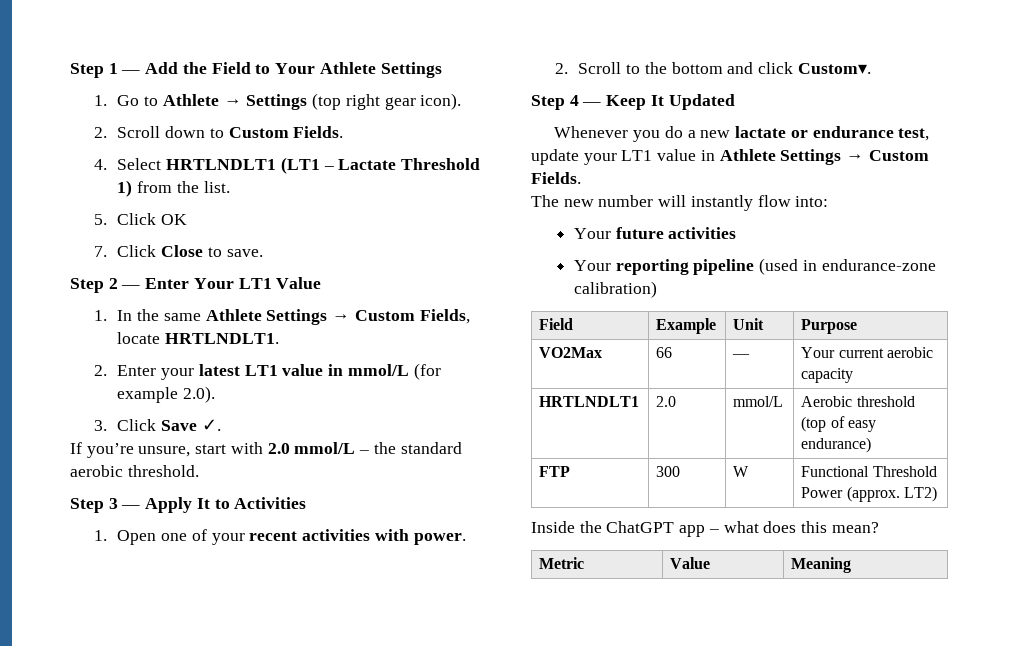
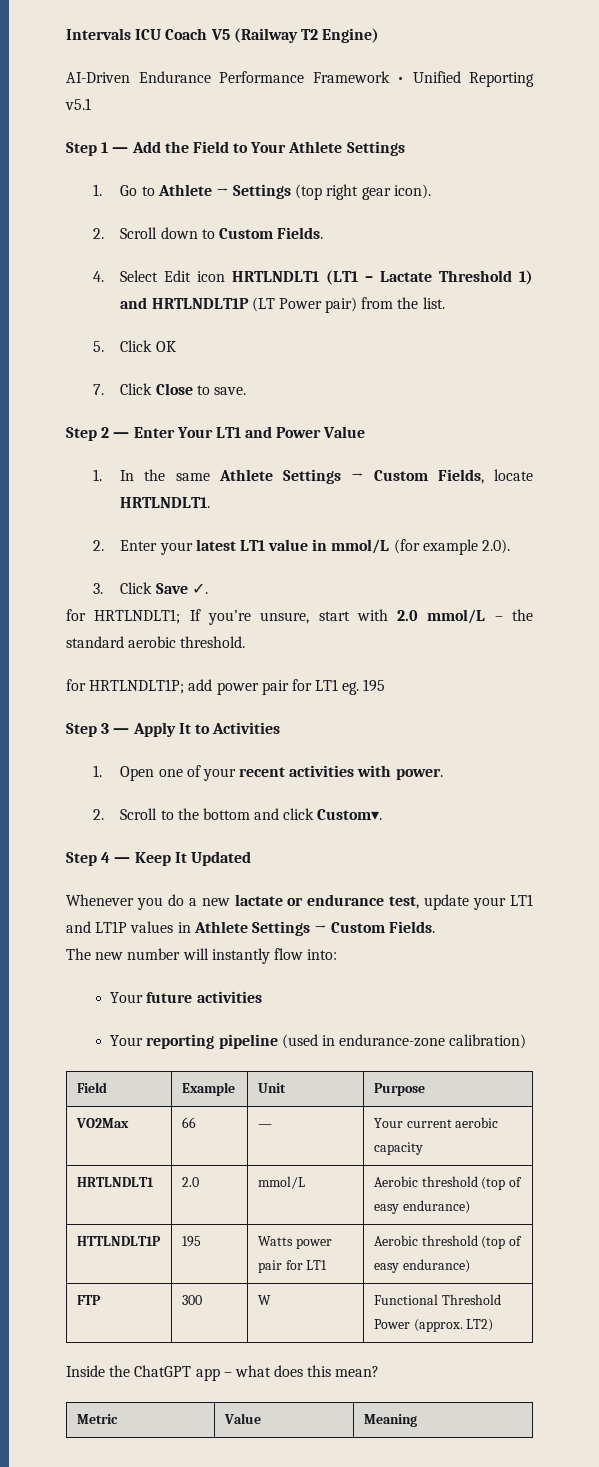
+ Intervals ICU Coach V5 (Railway T2 Engine)
+ AI-Driven Endurance Performance Framework • Unified Reporting v5.1
- 4. Select HRTLNDLT1 (LT1 – Lactate Threshold 1) from the list.
+ 4. Select Edit icon HRTLNDLT1 (LT1 – Lactate Threshold 1) and HRTLNDLT1P (LT Power pair) from the list.
- Step 2 — Enter Your LT1 Value
+ Step 2 — Enter Your LT1 and Power Value
- If you’re unsure, start with 2.0 mmol/L – the standard aerobic threshold.
+ for HRTLNDLT1; If you’re unsure, start with 2.0 mmol/L – the standard aerobic threshold.
+ for HRTLNDLT1P; add power pair for LT1 eg. 195
- Whenever you do a new lactate or endurance test, update your LT1 value in Athlete Settings → Custom Fields.
+ Whenever you do a new lactate or endurance test, update your LT1 and LT1P values in Athlete Settings → Custom Fields.
+ HTTLNDLT1P | 195 | Watts power pair for LT1 | Aerobic threshold (top of easy endurance)

